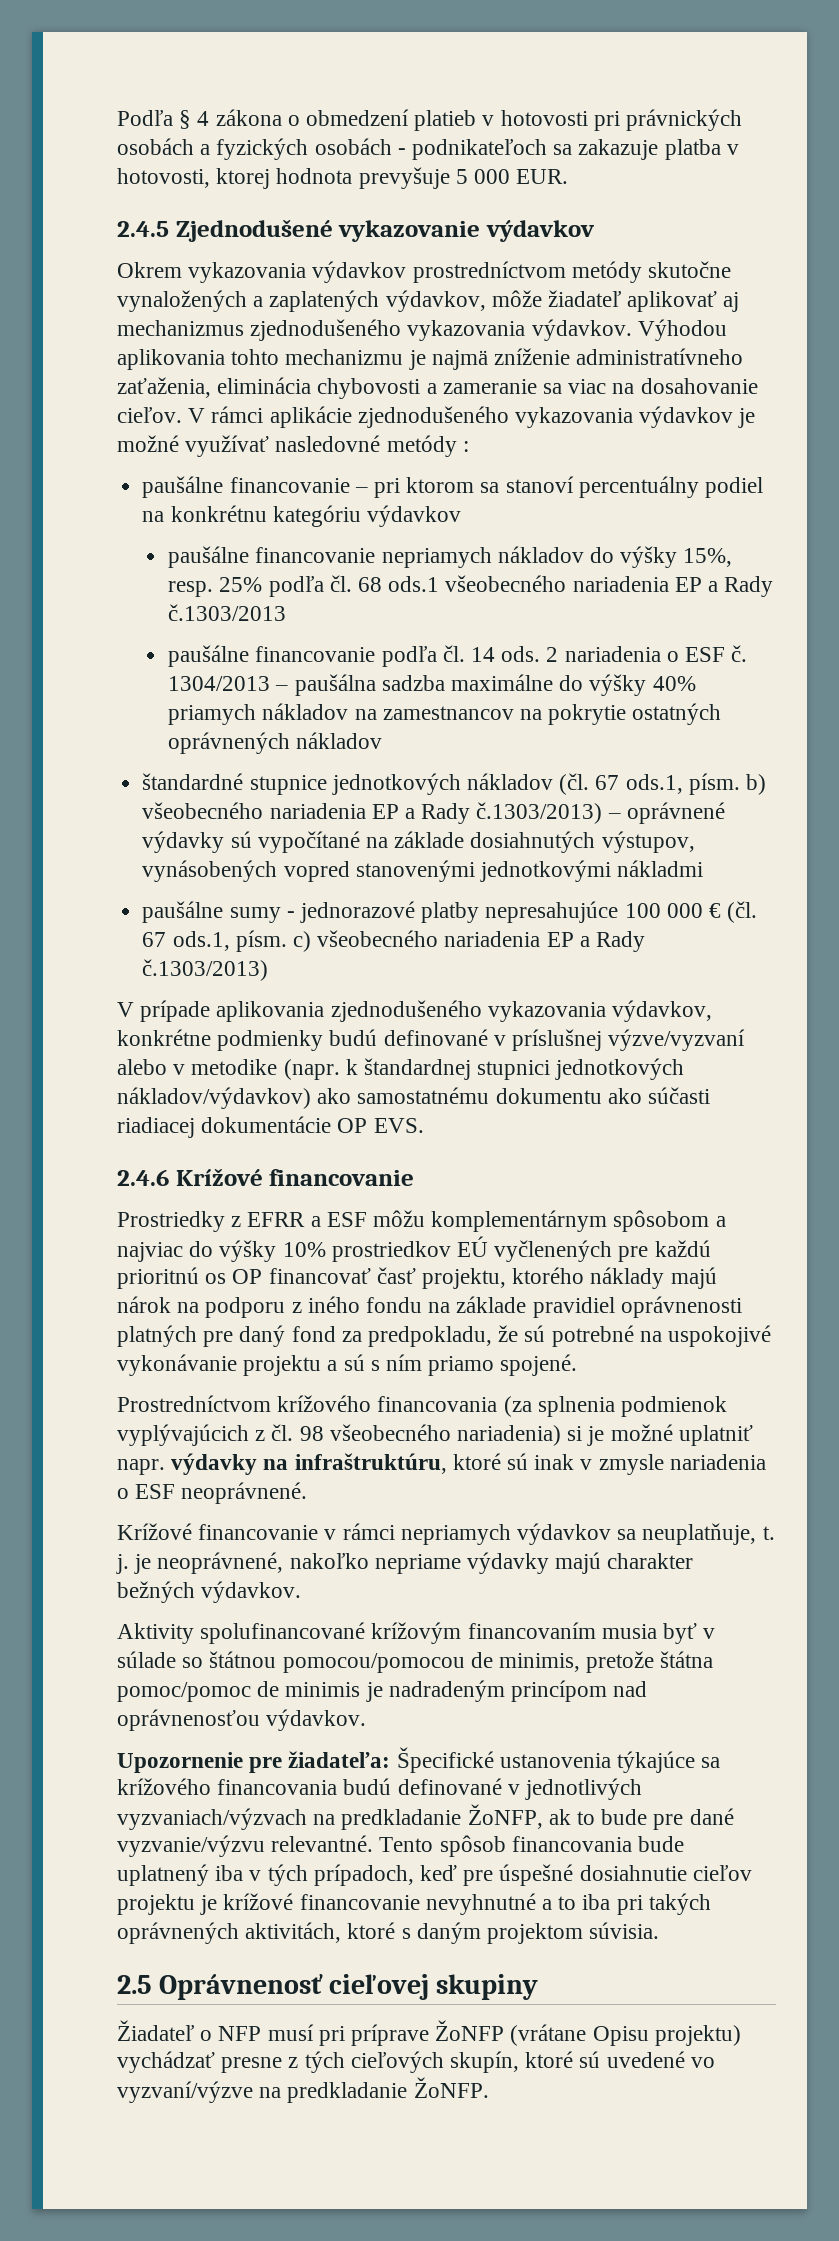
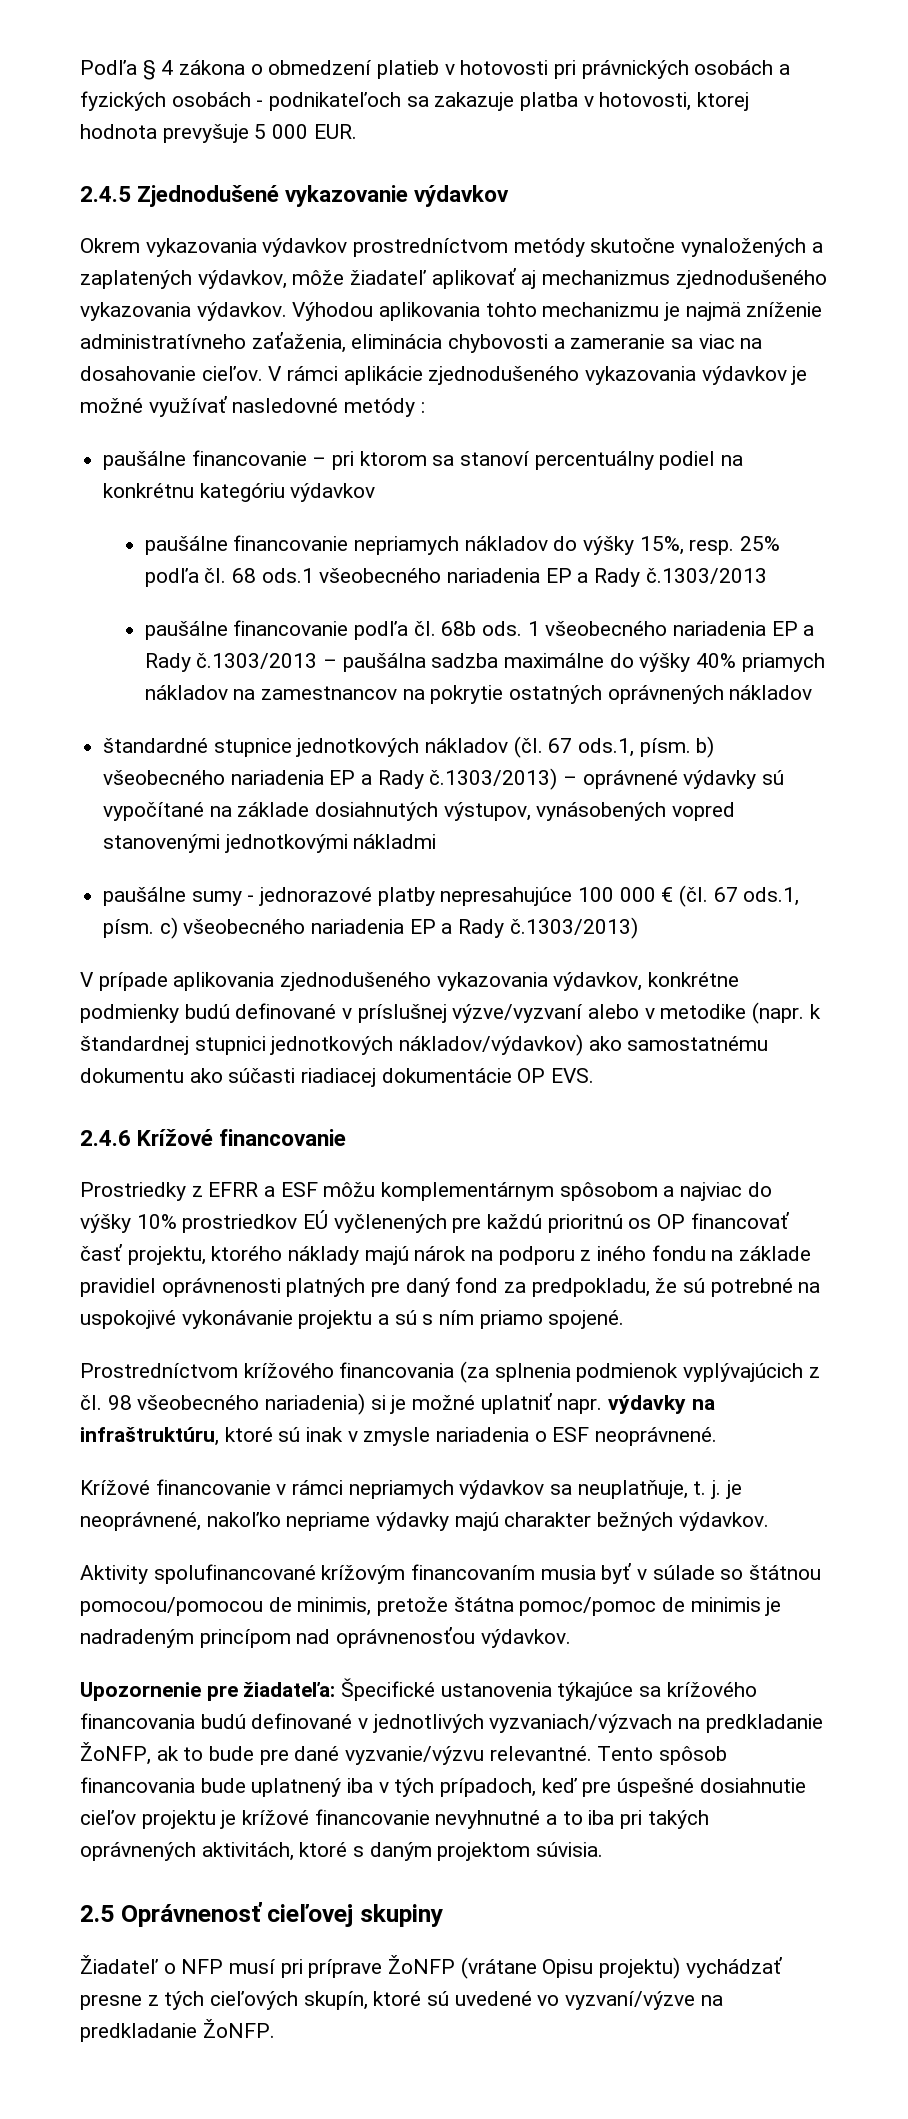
- paušálne financovanie podľa čl. 14 ods. 2 nariadenia o ESF č. 1304/2013 – paušálna sadzba maximálne do výšky 40% priamych nákladov na zamestnancov na pokrytie ostatných oprávnených nákladov
+ paušálne financovanie podľa čl. 68b ods. 1 všeobecného nariadenia EP a Rady č.1303/2013 – paušálna sadzba maximálne do výšky 40% priamych nákladov na zamestnancov na pokrytie ostatných oprávnených nákladov

